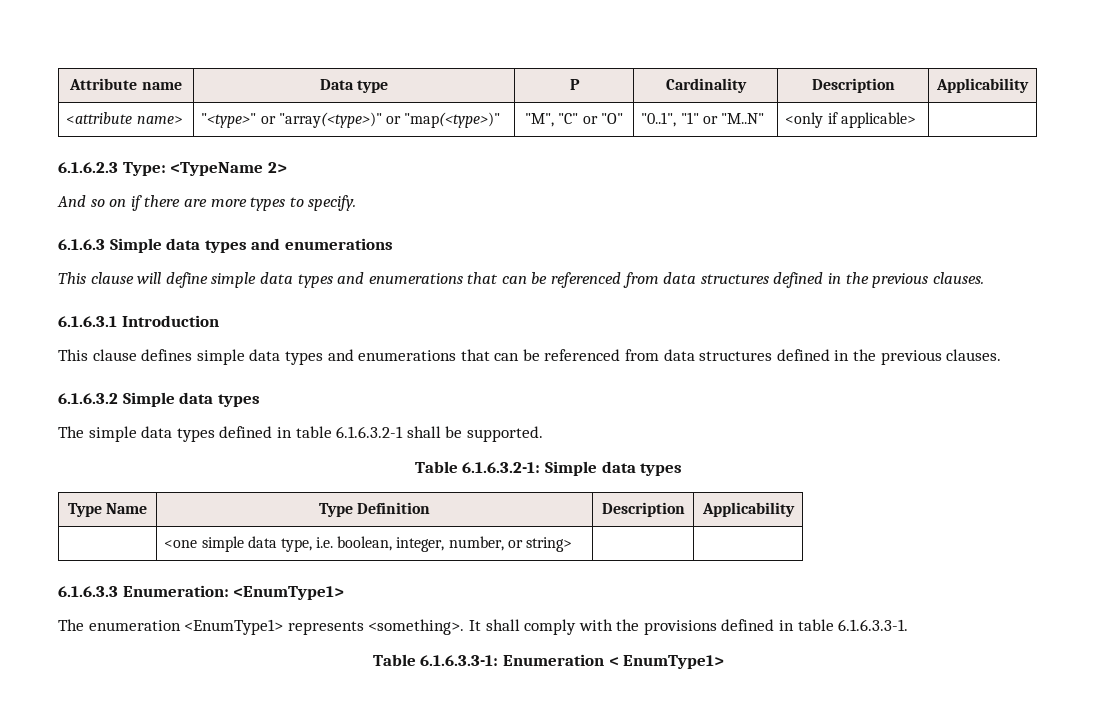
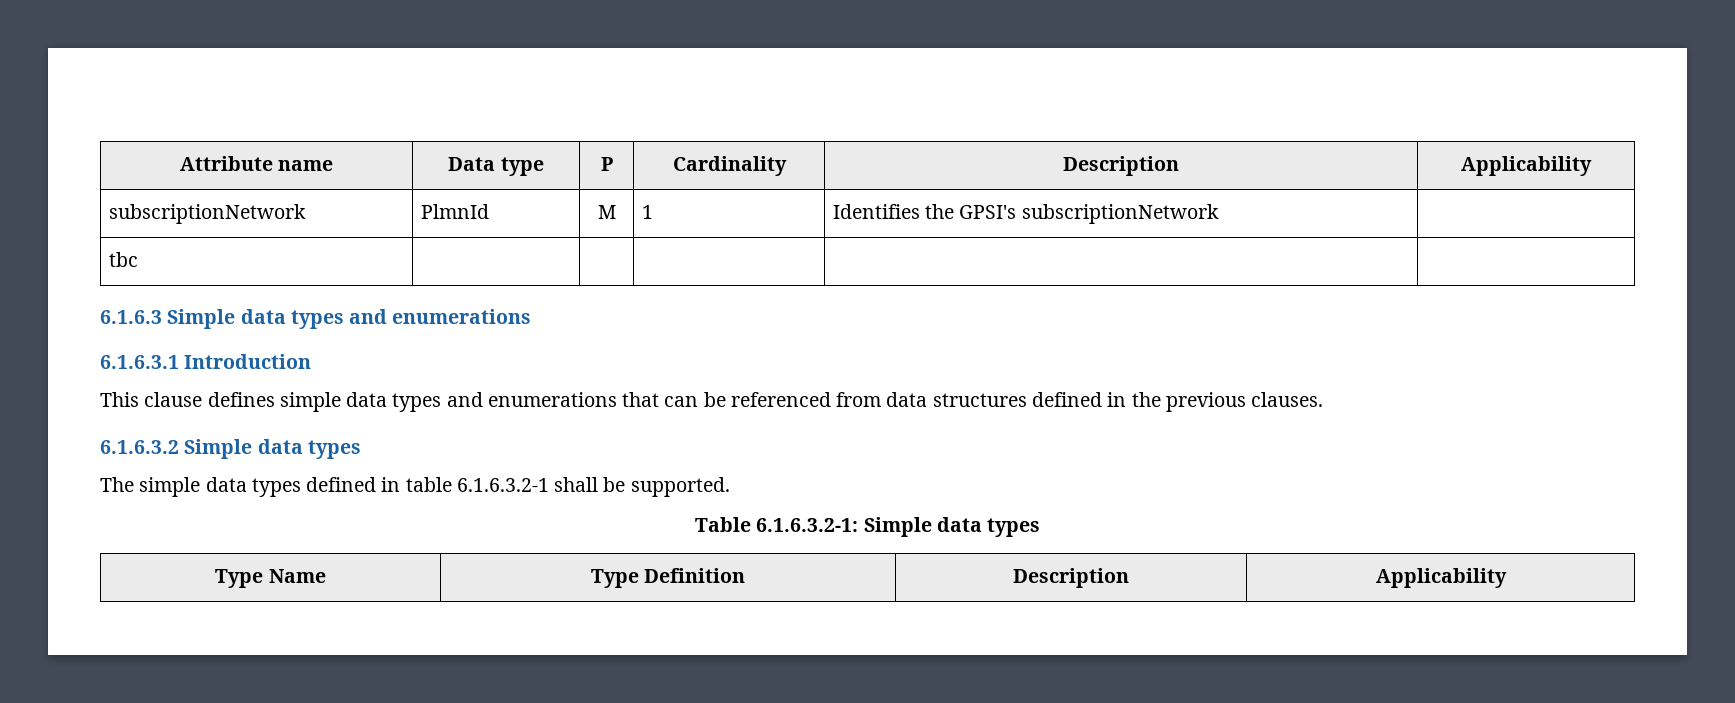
- <attribute name> | "<type>" or "array(<type>)" or "map(<type>)" | "M", "C" or "O" | "0..1", "1" or "M..N" | <only if applicable> |
- 6.1.6.2.3 Type: <TypeName 2>
- And so on if there are more types to specify.
+ subscriptionNetwork | PlmnId | M | 1 | Identifies the GPSI's subscriptionNetwork |
+ tbc | | | | |
- This clause will define simple data types and enumerations that can be referenced from data structures defined in the previous clauses.
- | <one simple data type, i.e. boolean, integer, number, or string> | |
- 6.1.6.3.3 Enumeration: <EnumType1>
- The enumeration <EnumType1> represents <something>. It shall comply with the provisions defined in table 6.1.6.3.3-1.
- Table 6.1.6.3.3-1: Enumeration < EnumType1>

